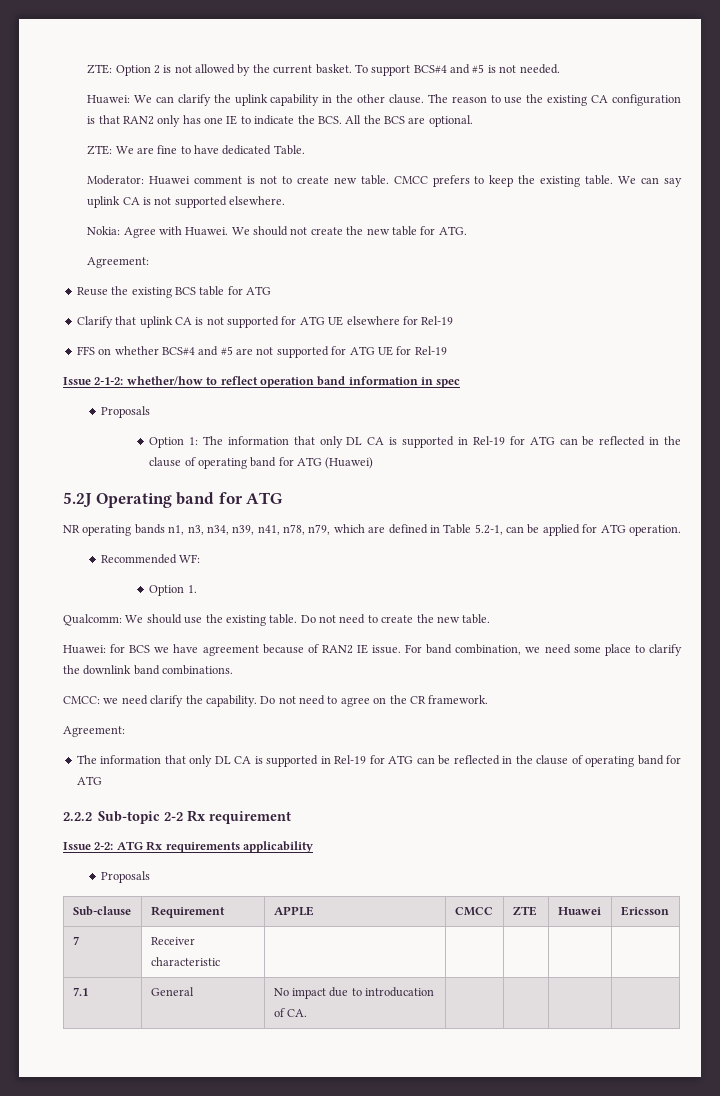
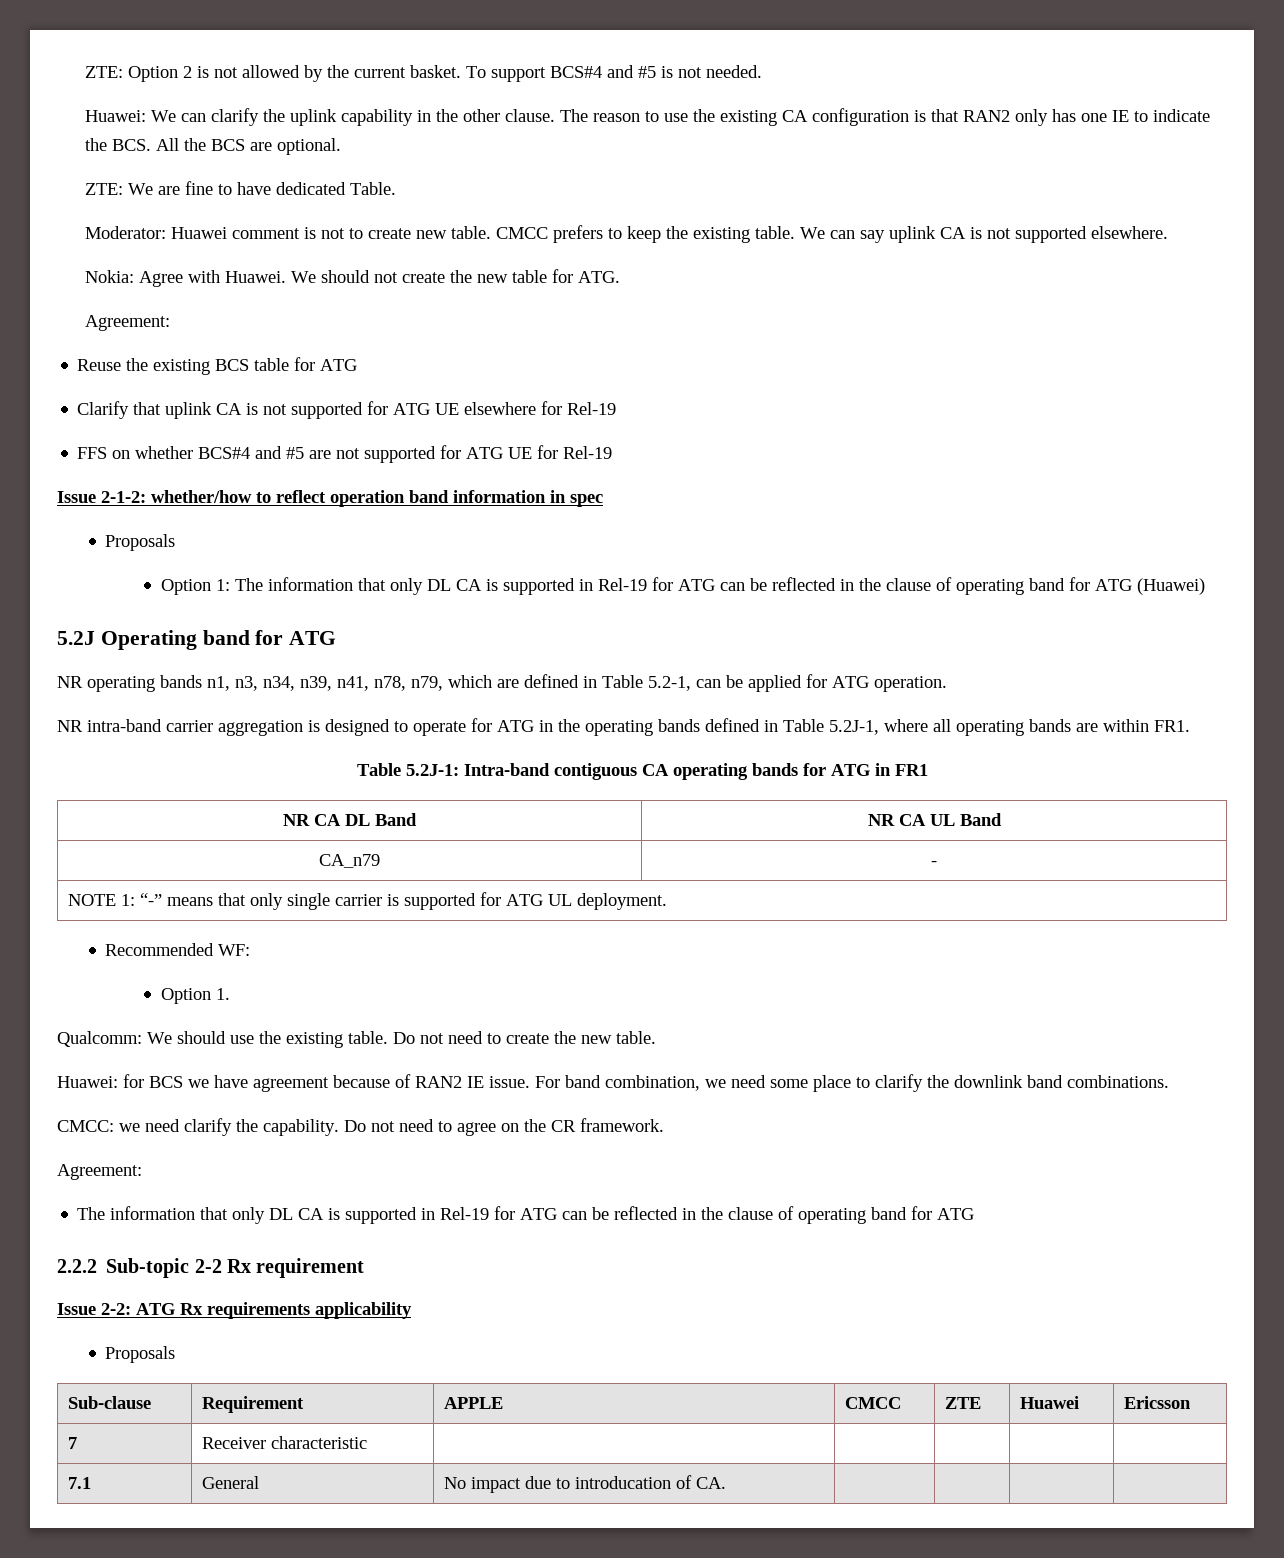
+ NR intra-band carrier aggregation is designed to operate for ATG in the operating bands defined in Table 5.2J-1, where all operating bands are within FR1.
+ Table 5.2J-1: Intra-band contiguous CA operating bands for ATG in FR1
+ NR CA DL Band | NR CA UL Band
+ CA_n79 | -
+ NOTE 1: “-” means that only single carrier is supported for ATG UL deployment.

